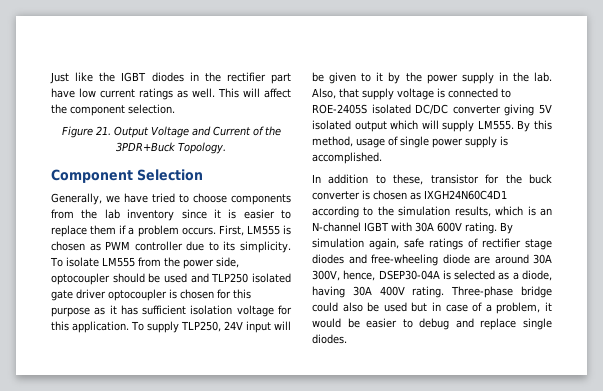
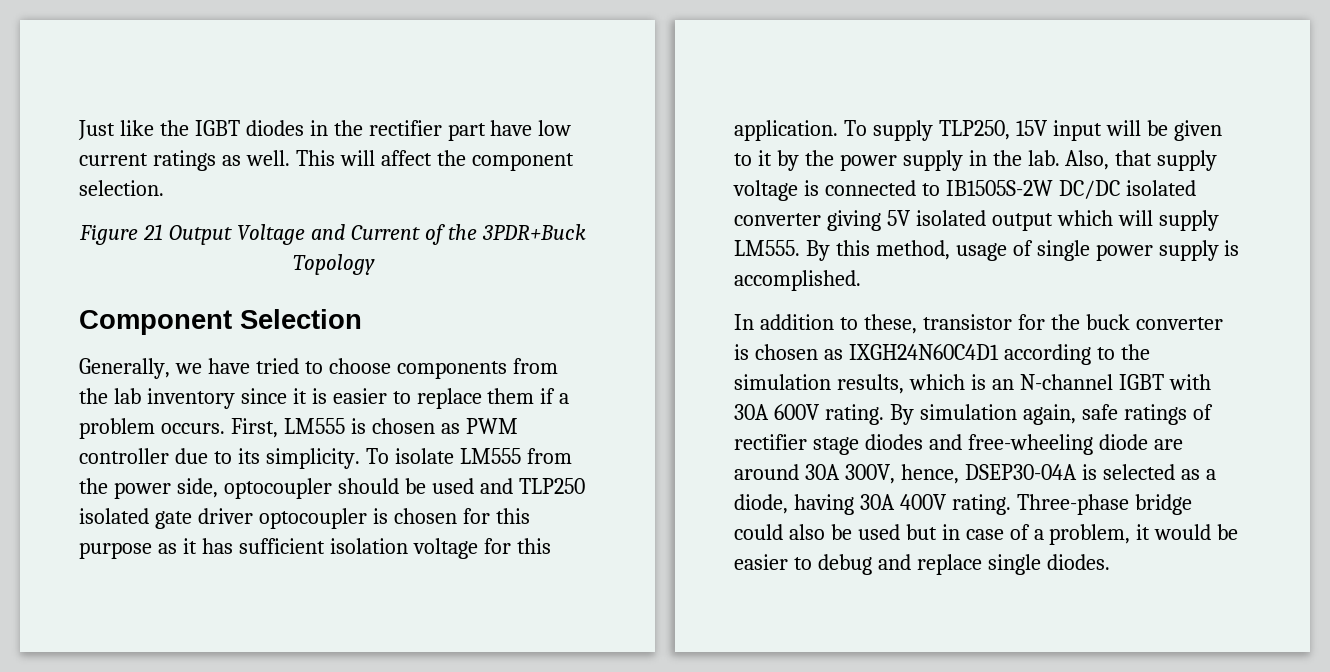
- Figure 21. Output Voltage and Current of the 3PDR+Buck Topology.
+ Figure 21 Output Voltage and Current of the 3PDR+Buck Topology
- To supply TLP250, 24V input will be given to it by the power supply in the lab.
+ To supply TLP250, 15V input will be given to it by the power supply in the lab.
- Also, that supply voltage is connected to ROE-2405S isolated DC/DC converter giving 5V isolated output which will supply LM555.
+ Also, that supply voltage is connected to IB1505S-2W DC/DC isolated converter giving 5V isolated output which will supply LM555.

